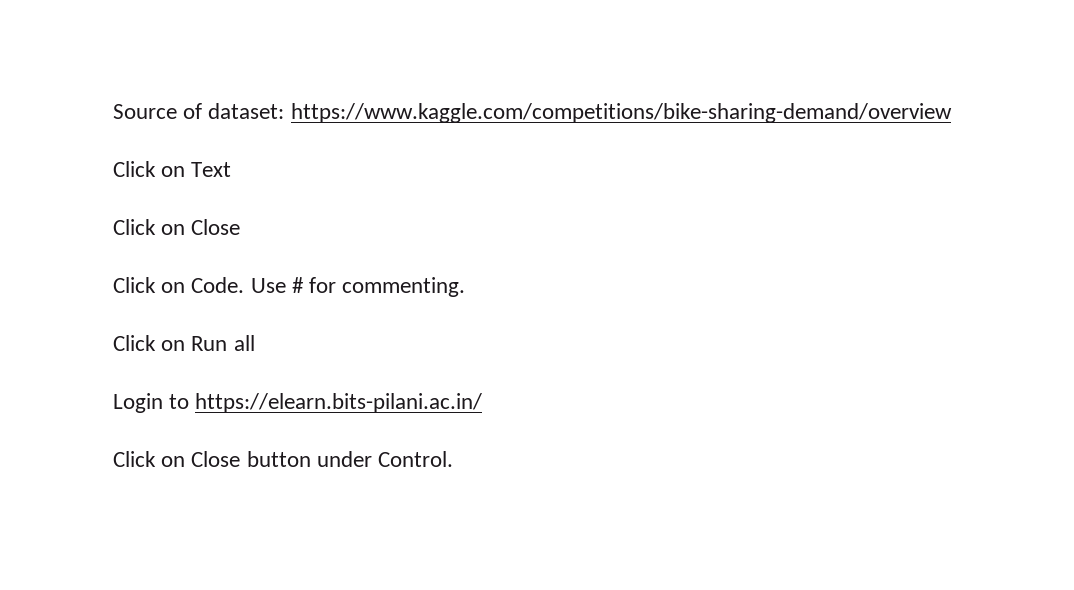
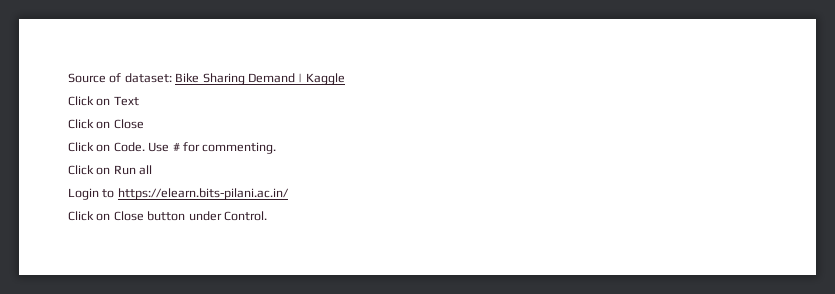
- Source of dataset: https://www.kaggle.com/competitions/bike-sharing-demand/overview
+ Source of dataset: Bike Sharing Demand | Kaggle

